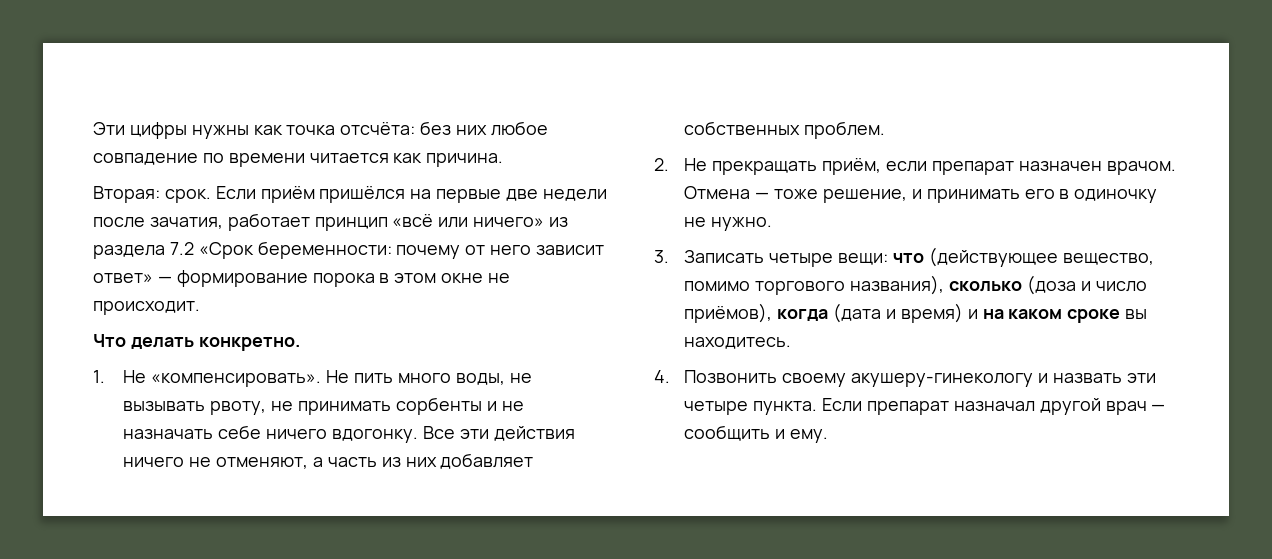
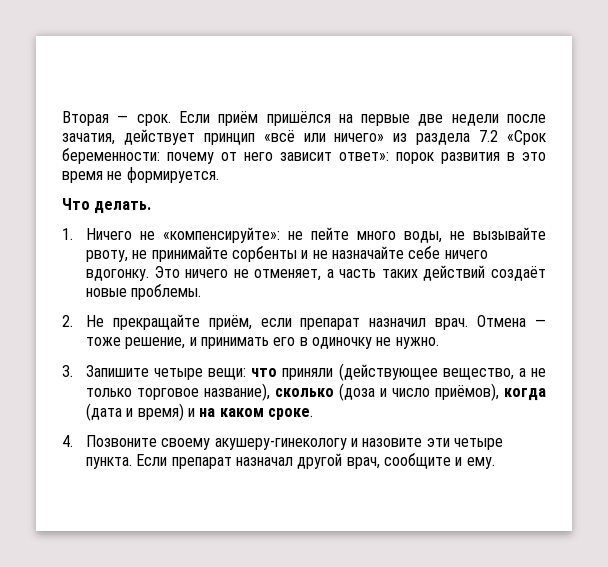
- Эти цифры нужны как точка отсчёта: без них любое совпадение по времени читается как причина.
- Вторая: срок.
+ Вторая — срок.
- Если приём пришёлся на первые две недели после зачатия, работает принцип «всё или ничего» из раздела 7.2 «Срок беременности: почему от него зависит ответ» — формирование порока в этом окне не происходит.
- Что делать конкретно.
- 1. Не «компенсировать». Не пить много воды, не вызывать рвоту, не принимать сорбенты и не назначать себе ничего вдогонку. Все эти действия ничего не отменяют, а часть из них добавляет собственных проблем.
- 2. Не прекращать приём, если препарат назначен врачом.
+ Если приём пришёлся на первые две недели после зачатия, действует принцип «всё или ничего» из раздела 7.2 «Срок беременности: почему от него зависит ответ»: порок развития в это время не формируется.
+ Что делать.
+ 1. Ничего не «компенсируйте»: не пейте много воды, не вызывайте рвоту, не принимайте сорбенты и не назначайте себе ничего вдогонку. Это ничего не отменяет, а часть таких действий создаёт новые проблемы.
+ 2. Не прекращайте приём, если препарат назначил врач.
- 3. Записать четыре вещи: что (действующее вещество, помимо торгового названия), сколько (доза и число приёмов), когда (дата и время) и на каком сроке вы находитесь.
+ 3. Запишите четыре вещи: что приняли (действующее вещество, а не только торговое название), сколько (доза и число приёмов), когда (дата и время) и на каком сроке.
- 4. Позвонить своему акушеру-гинекологу и назвать эти четыре пункта.
+ 4. Позвоните своему акушеру-гинекологу и назовите эти четыре пункта.
- Если препарат назначал другой врач — сообщить и ему.
+ Если препарат назначал другой врач, сообщите и ему.

